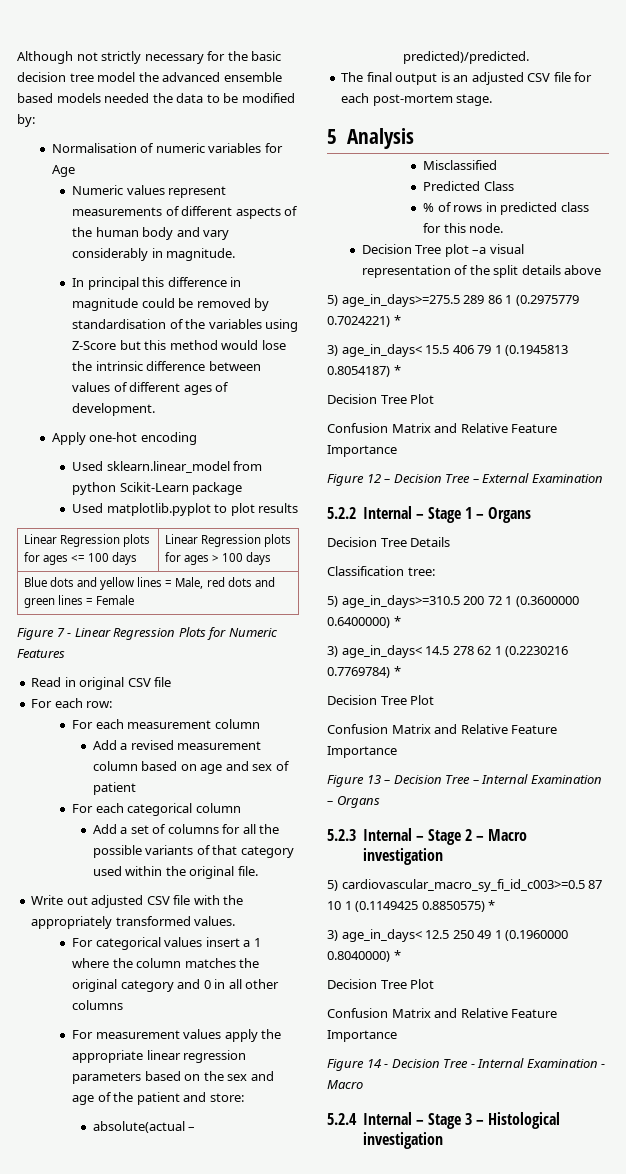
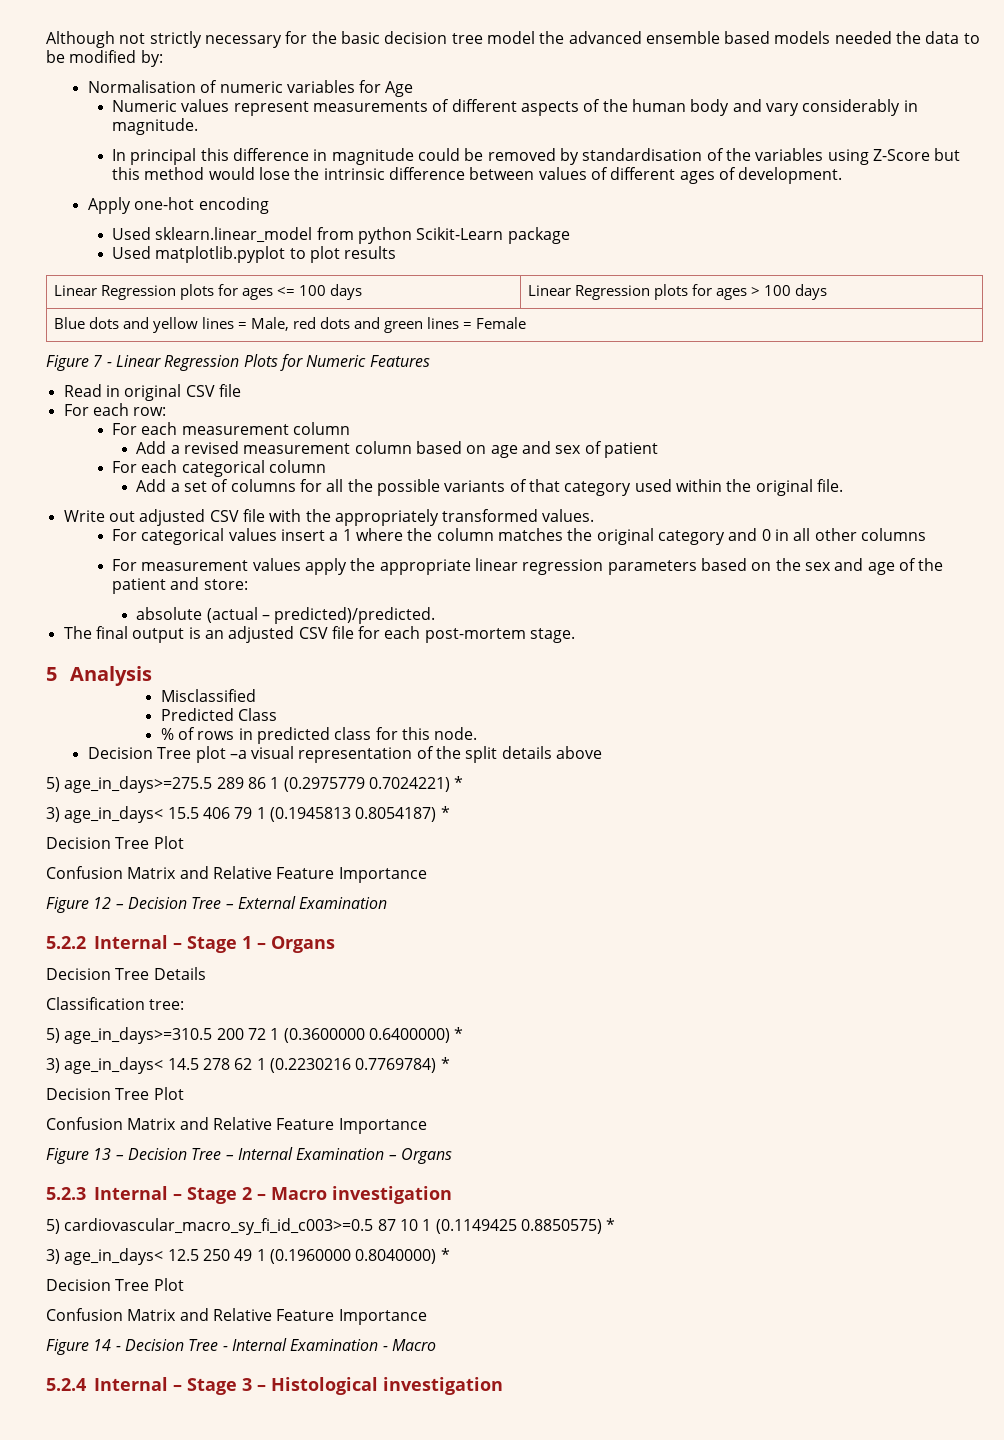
- absolute(actual – predicted)/predicted.
+ absolute (actual – predicted)/predicted.

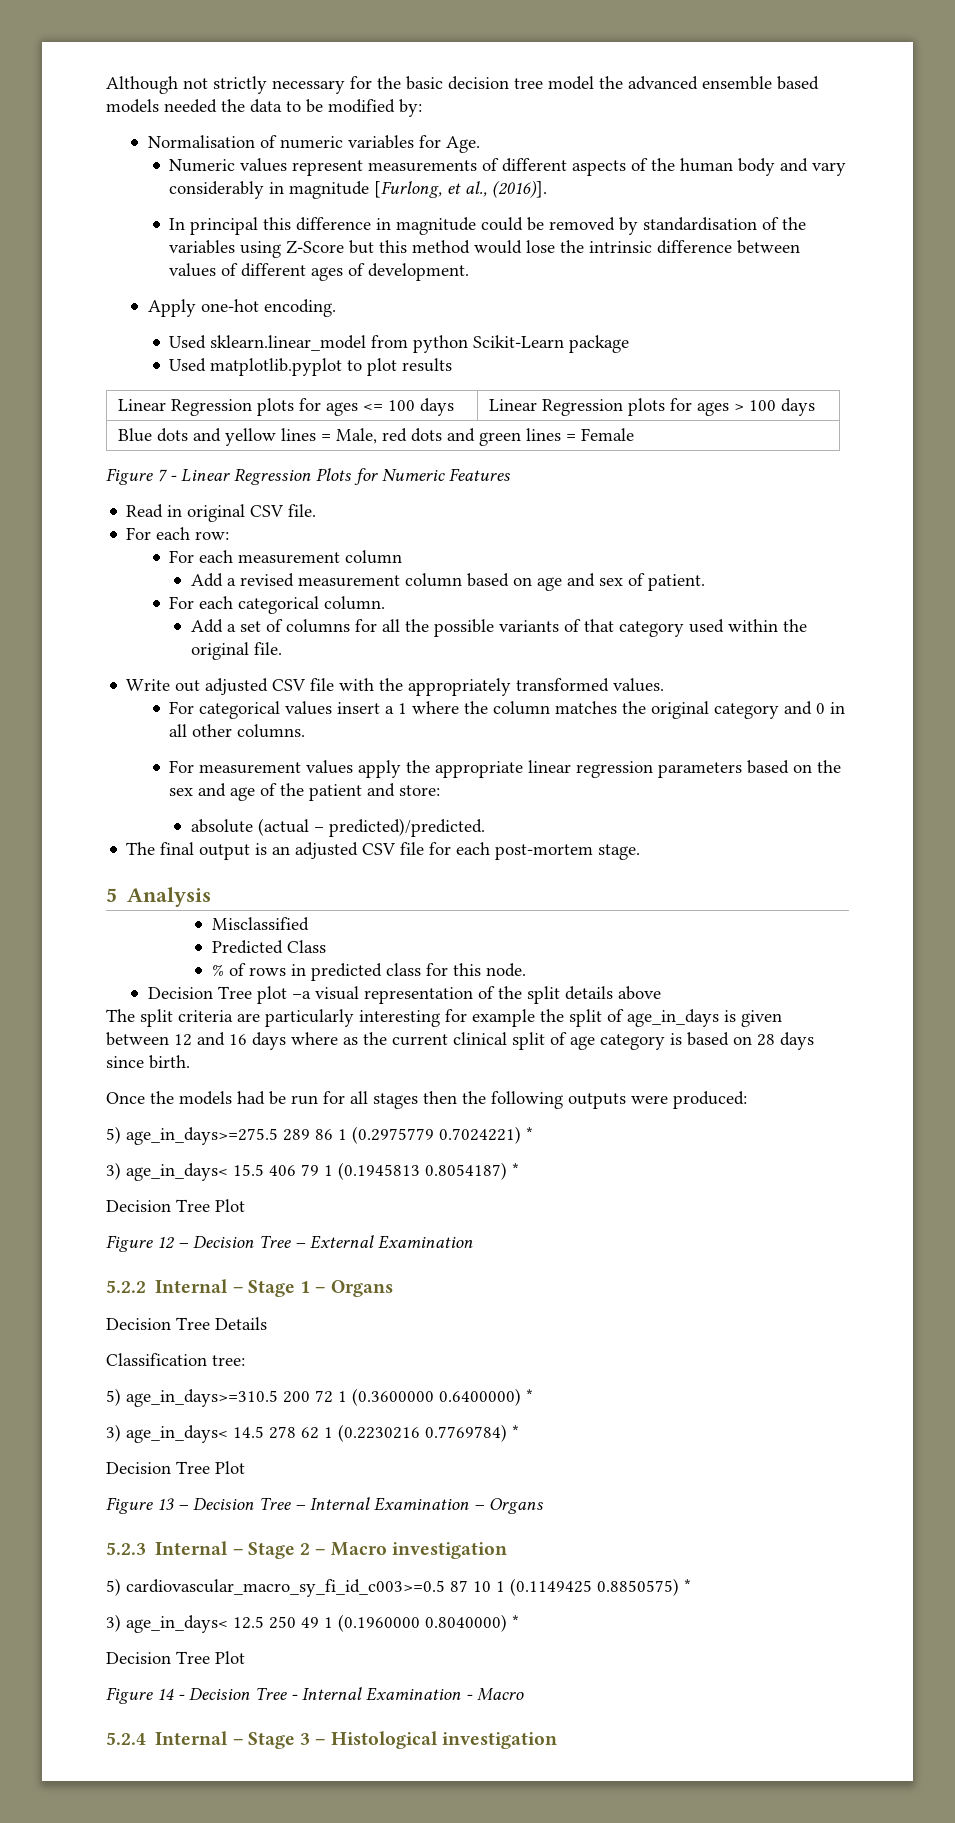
- Normalisation of numeric variables for Age
+ Normalisation of numeric variables for Age.
- Numeric values represent measurements of different aspects of the human body and vary considerably in magnitude.
+ Numeric values represent measurements of different aspects of the human body and vary considerably in magnitude [Furlong, et al., (2016)].
- Apply one-hot encoding
+ Apply one-hot encoding.
- Read in original CSV file
+ Read in original CSV file.
- Add a revised measurement column based on age and sex of patient
+ Add a revised measurement column based on age and sex of patient.
- For each categorical column
+ For each categorical column.
- For categorical values insert a 1 where the column matches the original category and 0 in all other columns
+ For categorical values insert a 1 where the column matches the original category and 0 in all other columns.
+ The split criteria are particularly interesting for example the split of age_in_days is given between 12 and 16 days where as the current clinical split of age category is based on 28 days since birth.
+ Once the models had be run for all stages then the following outputs were produced:
  3) age_in_days< 15.5 406 79 1 (0.1945813 0.8054187) *
  Decision Tree Plot
- Confusion Matrix and Relative Feature Importance
  3) age_in_days< 14.5 278 62 1 (0.2230216 0.7769784) *
  Decision Tree Plot
- Confusion Matrix and Relative Feature Importance
  3) age_in_days< 12.5 250 49 1 (0.1960000 0.8040000) *
  Decision Tree Plot
- Confusion Matrix and Relative Feature Importance

